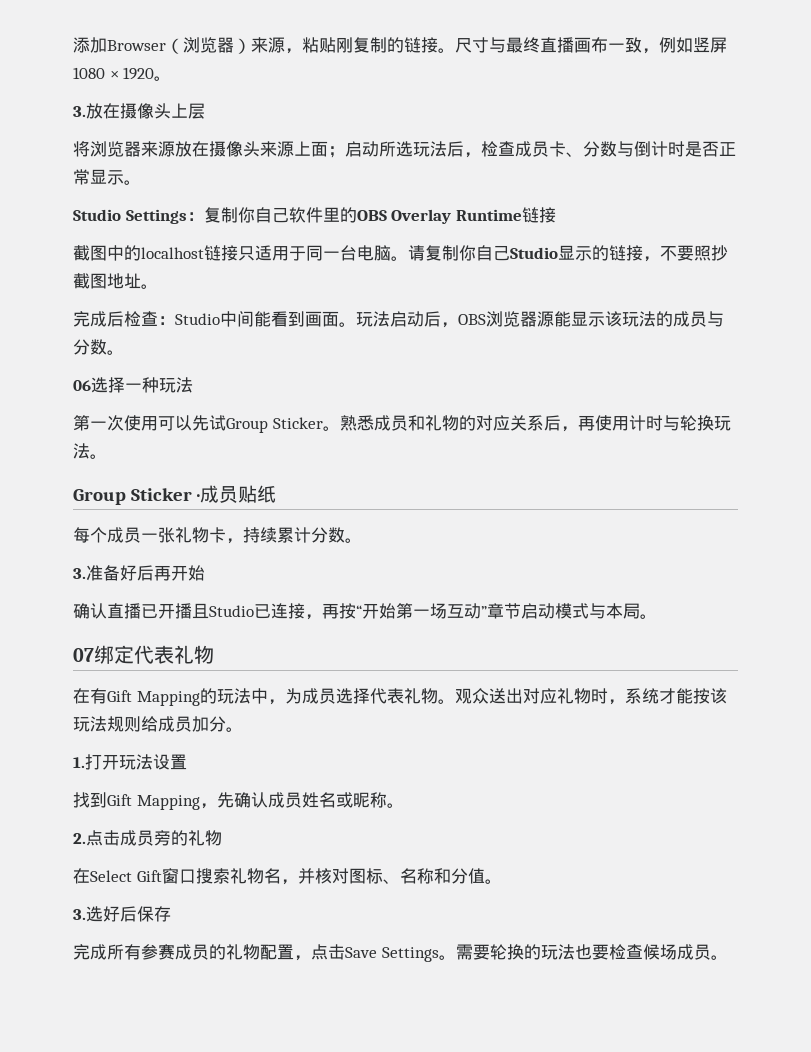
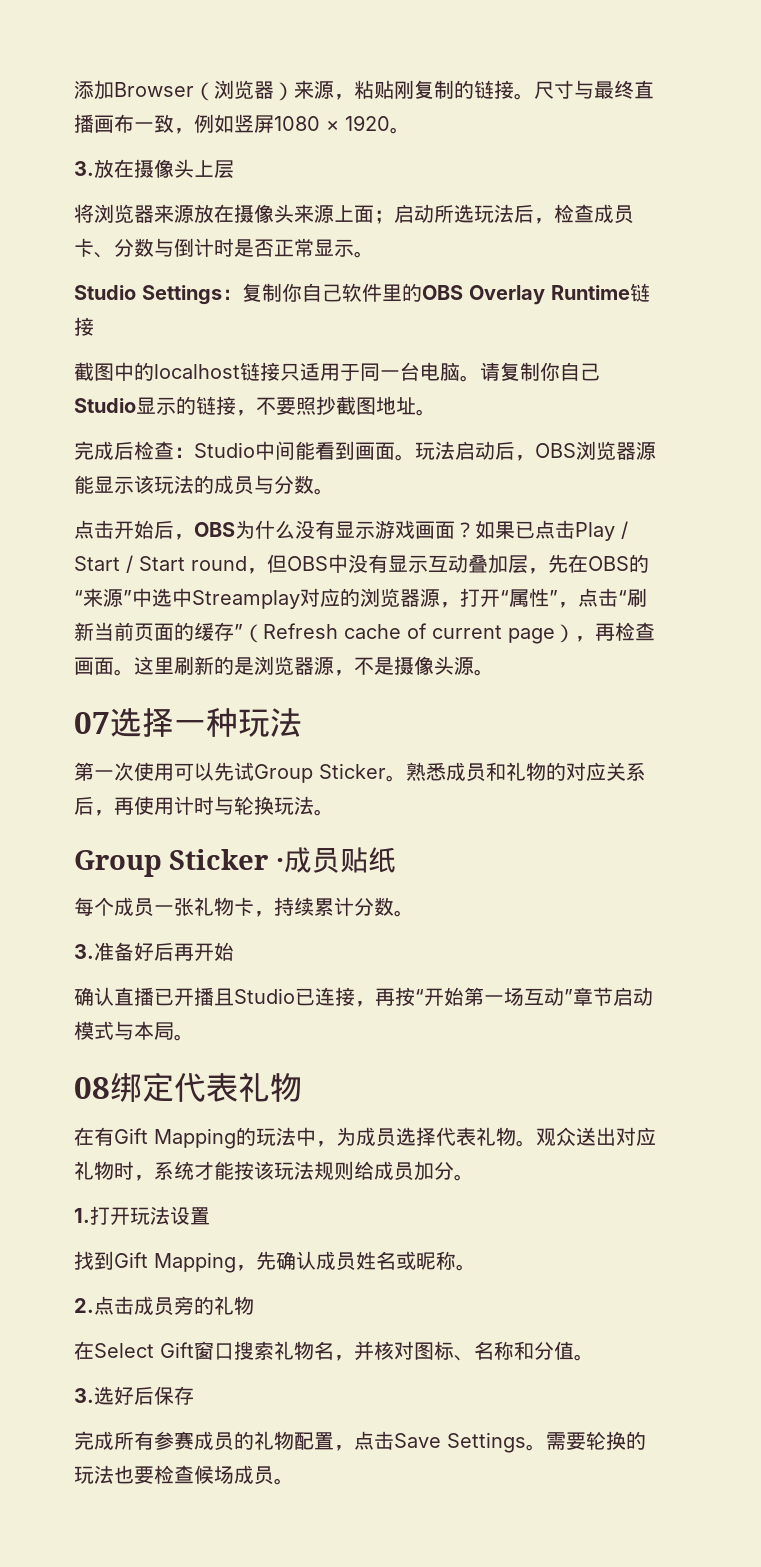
- 06选择一种玩法
+ 点击开始后，OBS为什么没有显示游戏画面？如果已点击Play / Start / Start round，但OBS中没有显示互动叠加层，先在OBS的“来源”中选中Streamplay对应的浏览器源，打开“属性”，点击“刷新当前页面的缓存”（Refresh cache of current page），再检查画面。这里刷新的是浏览器源，不是摄像头源。
+ 07选择一种玩法
- 07绑定代表礼物
+ 08绑定代表礼物

